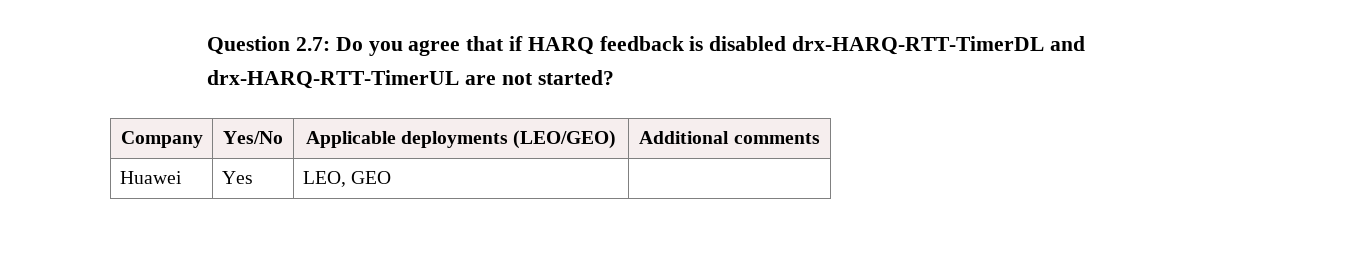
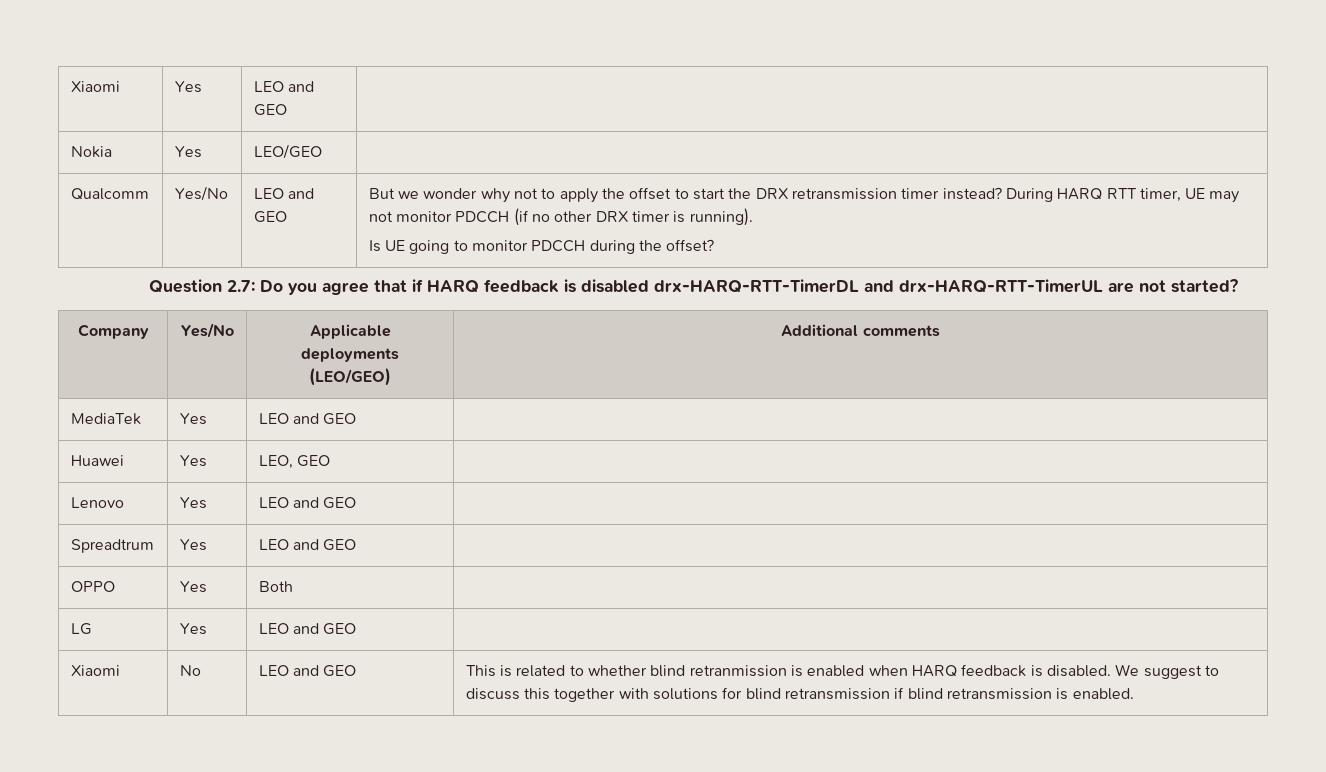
+ Xiaomi | Yes | LEO and GEO |
+ Nokia | Yes | LEO/GEO |
+ Qualcomm | Yes/No | LEO and GEO | But we wonder why not to apply the offset to start the DRX retransmission timer instead? During HARQ RTT timer, UE may not monitor PDCCH (if no other DRX timer is running).
+ Is UE going to monitor PDCCH during the offset?
+ MediaTek | Yes | LEO and GEO |
+ Lenovo | Yes | LEO and GEO |
+ Spreadtrum | Yes | LEO and GEO |
+ OPPO | Yes | Both |
+ LG | Yes | LEO and GEO |
+ Xiaomi | No | LEO and GEO | This is related to whether blind retranmission is enabled when HARQ feedback is disabled. We suggest to discuss this together with solutions for blind retransmission if blind retransmission is enabled.

